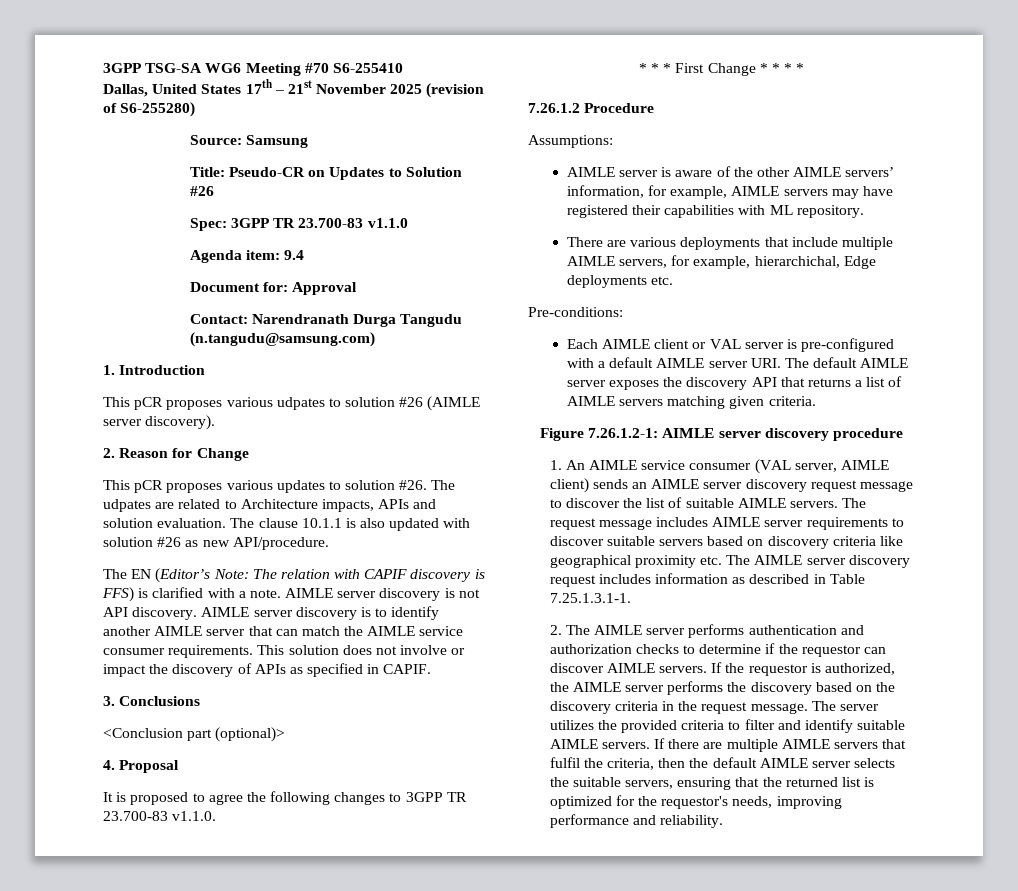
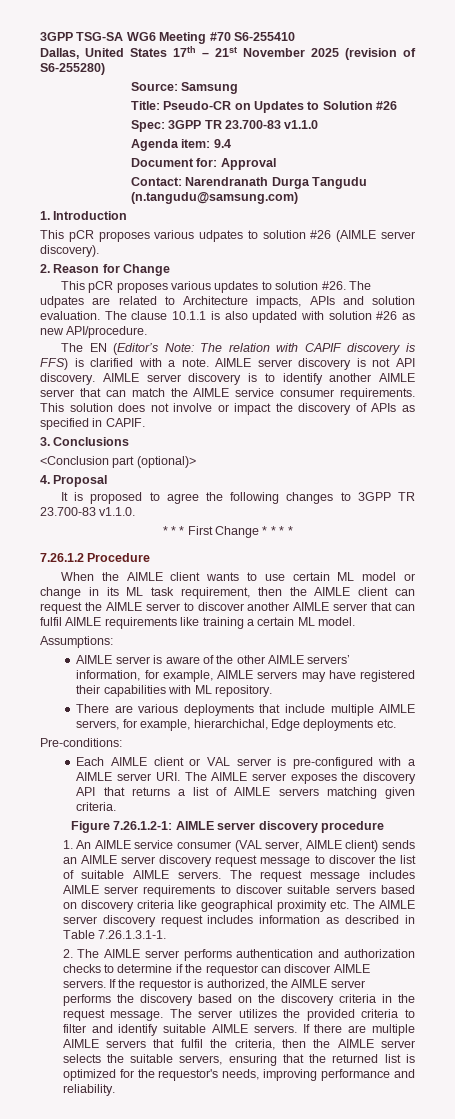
+ When the AIMLE client wants to use certain ML model or change in its ML task requirement, then the AIMLE client can request the AIMLE server to discover another AIMLE server that can fulfil AIMLE requirements like training a certain ML model.
- Each AIMLE client or VAL server is pre-configured with a default AIMLE server URI. The default AIMLE server exposes the discovery API that returns a list of AIMLE servers matching given criteria.
+ Each AIMLE client or VAL server is pre-configured with a AIMLE server URI. The AIMLE server exposes the discovery API that returns a list of AIMLE servers matching given criteria.
- The request message includes AIMLE server requirements to discover suitable servers based on discovery criteria like geographical proximity etc. The AIMLE server discovery request includes information as described in Table 7.25.1.3.1-1.
+ The request message includes AIMLE server requirements to discover suitable servers based on discovery criteria like geographical proximity etc. The AIMLE server discovery request includes information as described in Table 7.26.1.3.1-1.
- If there are multiple AIMLE servers that fulfil the criteria, then the default AIMLE server selects the suitable servers, ensuring that the returned list is optimized for the requestor's needs, improving performance and reliability.
+ If there are multiple AIMLE servers that fulfil the criteria, then the AIMLE server selects the suitable servers, ensuring that the returned list is optimized for the requestor's needs, improving performance and reliability.

